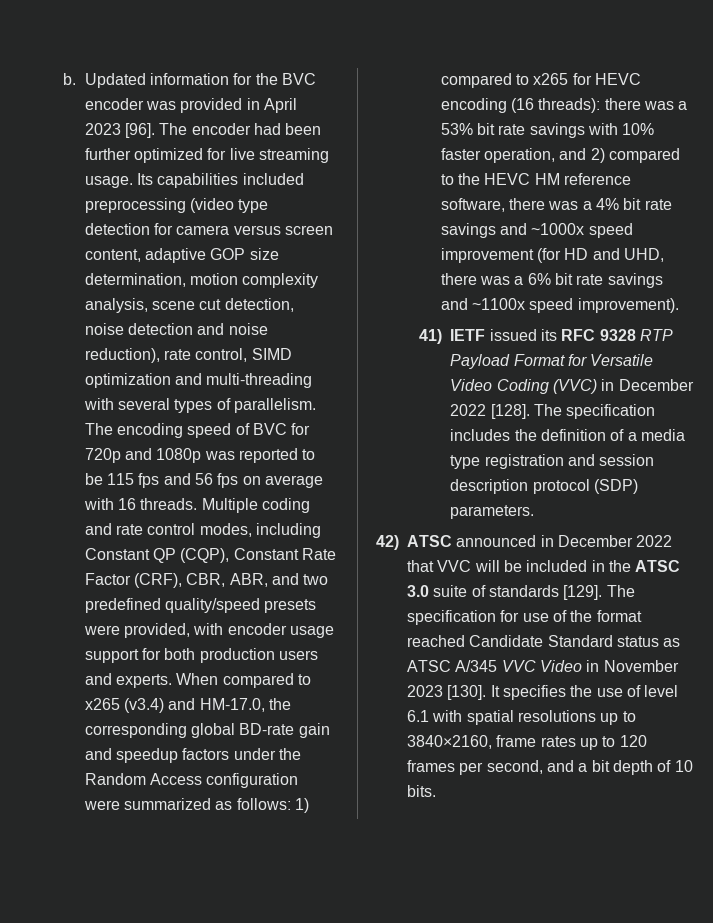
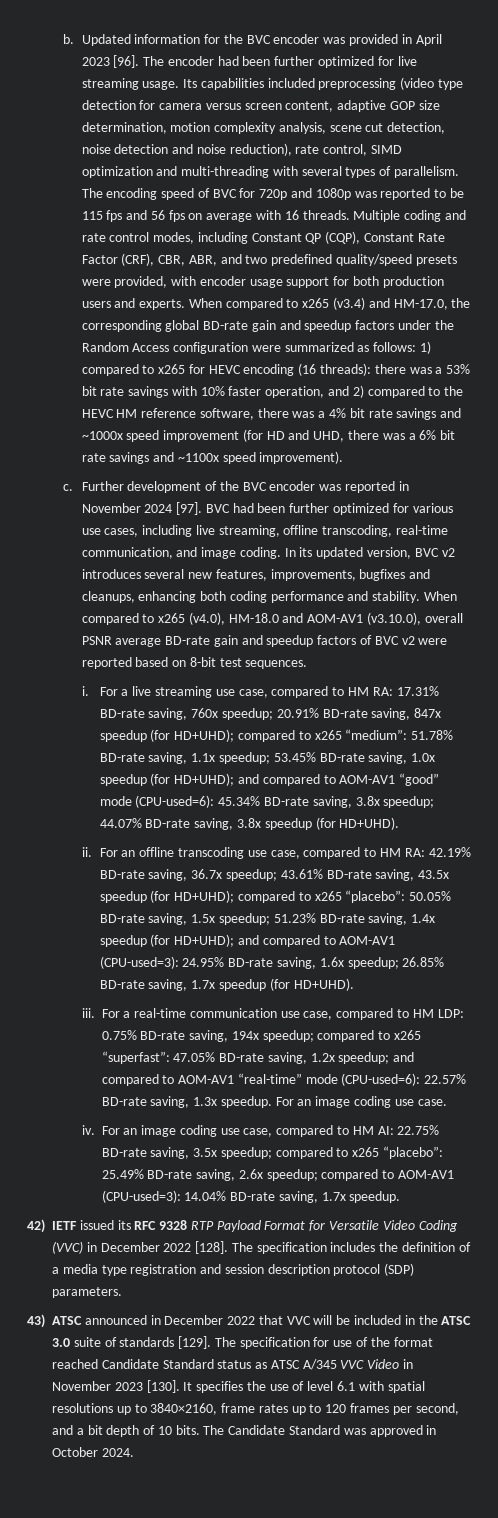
- 41) IETF issued its RFC 9328 RTP Payload Format for Versatile Video Coding (VVC) in December 2022 [128].
+ c. Further development of the BVC encoder was reported in November 2024 [97]. BVC had been further optimized for various use cases, including live streaming, offline transcoding, real-time communication, and image coding. In its updated version, BVC v2 introduces several new features, improvements, bugfixes and cleanups, enhancing both coding performance and stability. When compared to x265 (v4.0), HM-18.0 and AOM-AV1 (v3.10.0), overall PSNR average BD-rate gain and speedup factors of BVC v2 were reported based on 8-bit test sequences.
+ i. For a live streaming use case, compared to HM RA: 17.31% BD-rate saving, 760x speedup; 20.91% BD-rate saving, 847x speedup (for HD+UHD); compared to x265 “medium”: 51.78% BD-rate saving, 1.1x speedup; 53.45% BD-rate saving, 1.0x speedup (for HD+UHD); and compared to AOM-AV1 “good” mode (CPU-used=6): 45.34% BD-rate saving, 3.8x speedup; 44.07% BD-rate saving, 3.8x speedup (for HD+UHD).
+ ii. For an offline transcoding use case, compared to HM RA: 42.19% BD-rate saving, 36.7x speedup; 43.61% BD-rate saving, 43.5x speedup (for HD+UHD); compared to x265 “placebo”: 50.05% BD-rate saving, 1.5x speedup; 51.23% BD-rate saving, 1.4x speedup (for HD+UHD); and compared to AOM-AV1 (CPU-used=3): 24.95% BD-rate saving, 1.6x speedup; 26.85% BD-rate saving, 1.7x speedup (for HD+UHD).
+ iii. For a real-time communication use case, compared to HM LDP: 0.75% BD-rate saving, 194x speedup; compared to x265 “superfast”: 47.05% BD-rate saving, 1.2x speedup; and compared to AOM-AV1 “real-time” mode (CPU-used=6): 22.57% BD-rate saving, 1.3x speedup. For an image coding use case.
+ iv. For an image coding use case, compared to HM AI: 22.75% BD-rate saving, 3.5x speedup; compared to x265 “placebo”: 25.49% BD-rate saving, 2.6x speedup; compared to AOM-AV1 (CPU-used=3): 14.04% BD-rate saving, 1.7x speedup.
+ 42) IETF issued its RFC 9328 RTP Payload Format for Versatile Video Coding (VVC) in December 2022 [128].
- 42) ATSC announced in December 2022 that VVC will be included in the ATSC 3.0 suite of standards [129].
+ 43) ATSC announced in December 2022 that VVC will be included in the ATSC 3.0 suite of standards [129].
+ The Candidate Standard was approved in October 2024.

